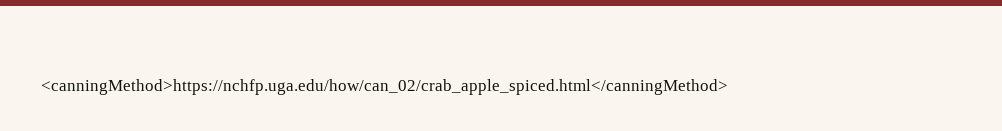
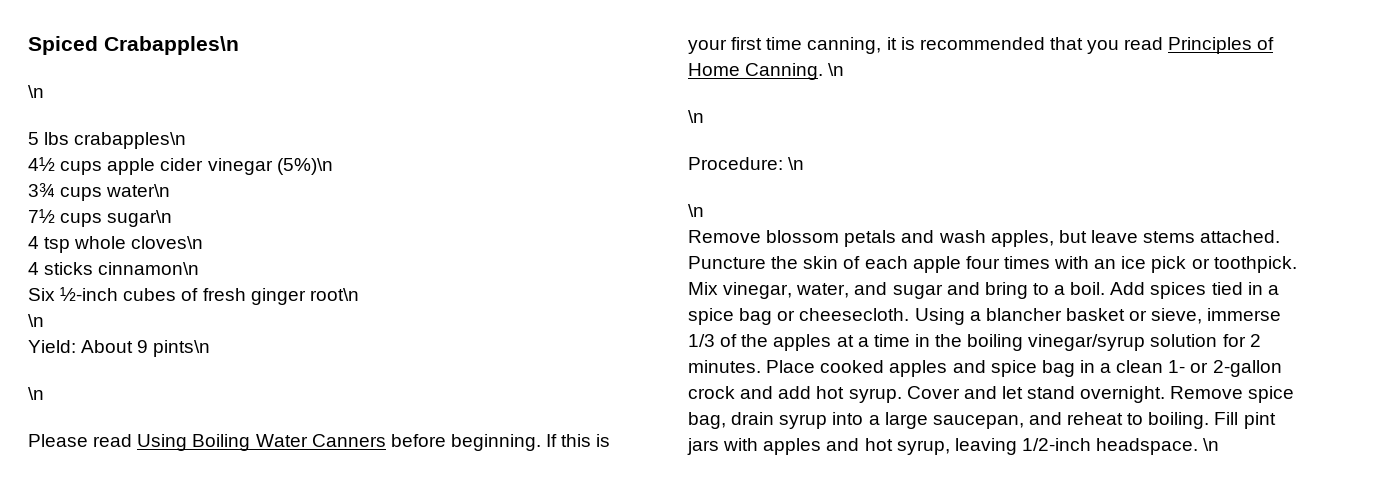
- <canningMethod>https://nchfp.uga.edu/how/can_02/crab_apple_spiced.html</canningMethod>
+ Spiced Crabapples\n
+ \n
+ 5 lbs crabapples\n
+ 4½ cups apple cider vinegar (5%)\n
+ 3¾ cups water\n
+ 7½ cups sugar\n
+ 4 tsp whole cloves\n
+ 4 sticks cinnamon\n
+ Six ½-inch cubes of fresh ginger root\n
+ \n
+ Yield: About 9 pints\n
+ \n
+ Please read Using Boiling Water Canners before beginning. If this is your first time canning, it is recommended that you read Principles of Home Canning. \n
+ \n
+ Procedure: \n
+ \n
+ Remove blossom petals and wash apples, but leave stems attached. Puncture the skin of each apple four times with an ice pick or toothpick. Mix vinegar, water, and sugar and bring to a boil. Add spices tied in a spice bag or cheesecloth. Using a blancher basket or sieve, immerse 1/3 of the apples at a time in the boiling vinegar/syrup solution for 2 minutes. Place cooked apples and spice bag in a clean 1- or 2-gallon crock and add hot syrup. Cover and let stand overnight. Remove spice bag, drain syrup into a large saucepan, and reheat to boiling. Fill pint jars with apples and hot syrup, leaving 1/2-inch headspace. \n

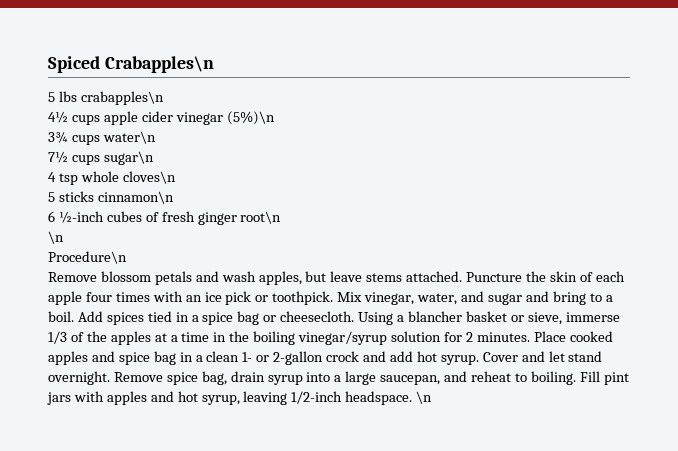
  Spiced Crabapples\n
- \n
- 4 sticks cinnamon\n
+ 5 sticks cinnamon\n
- Six ½-inch cubes of fresh ginger root\n
+ 6 ½-inch cubes of fresh ginger root\n
- Yield: About 9 pints\n
- \n
- Please read Using Boiling Water Canners before beginning. If this is your first time canning, it is recommended that you read Principles of Home Canning. \n
- \n
- Procedure: \n
- \n
+ Procedure\n

